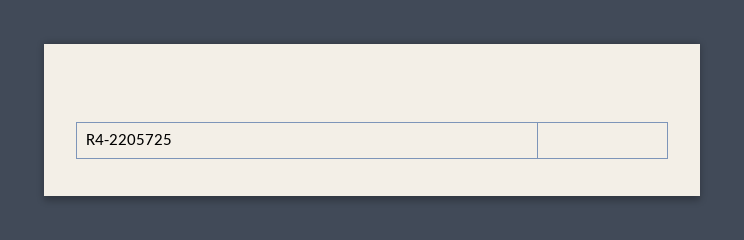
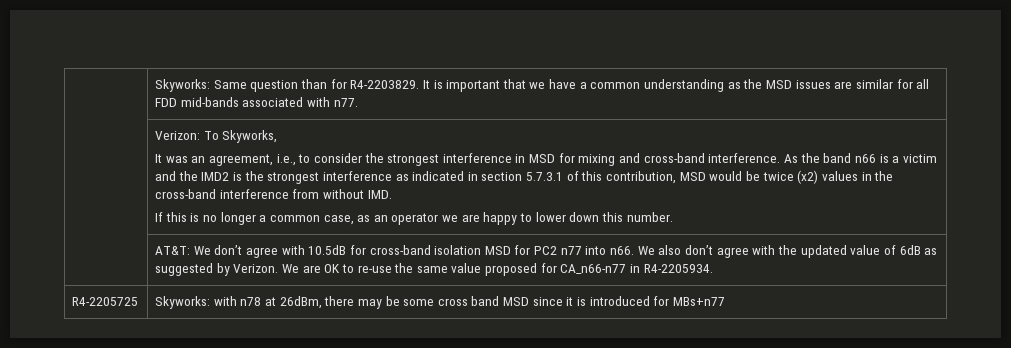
- R4-2205725 |
+ | Skyworks: Same question than for R4-2203829. It is important that we have a common understanding as the MSD issues are similar for all FDD mid-bands associated with n77.
+ | Verizon: To Skyworks,
+ It was an agreement, i.e., to consider the strongest interference in MSD for mixing and cross-band interference. As the band n66 is a victim and the IMD2 is the strongest interference as indicated in section 5.7.3.1 of this contribution, MSD would be twice (x2) values in the cross-band interference from without IMD.
+ If this is no longer a common case, as an operator we are happy to lower down this number.
+ | AT&T: We don’t agree with 10.5dB for cross-band isolation MSD for PC2 n77 into n66. We also don’t agree with the updated value of 6dB as suggested by Verizon. We are OK to re-use the same value proposed for CA_n66-n77 in R4-2205934.
+ R4-2205725 | Skyworks: with n78 at 26dBm, there may be some cross band MSD since it is introduced for MBs+n77

